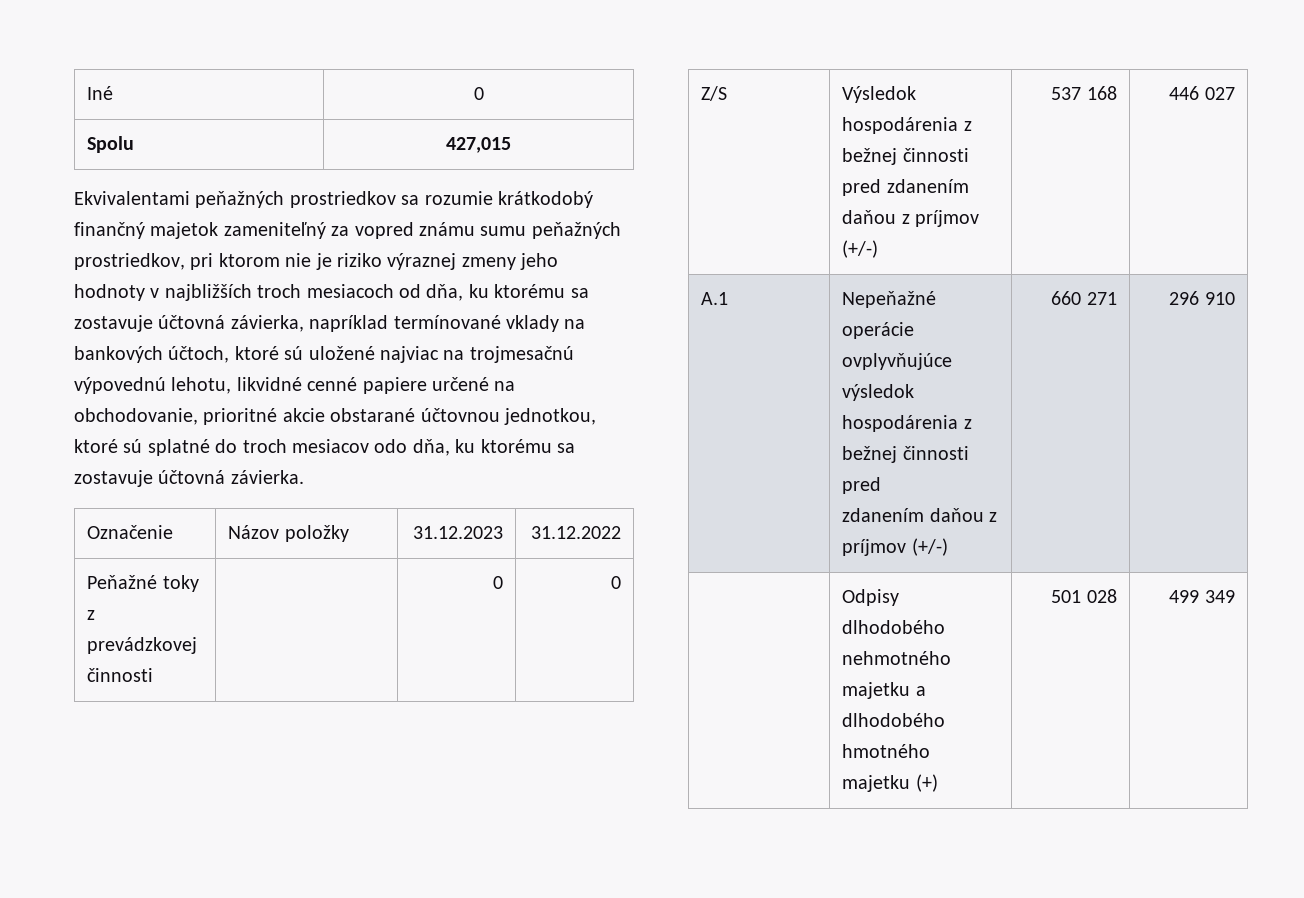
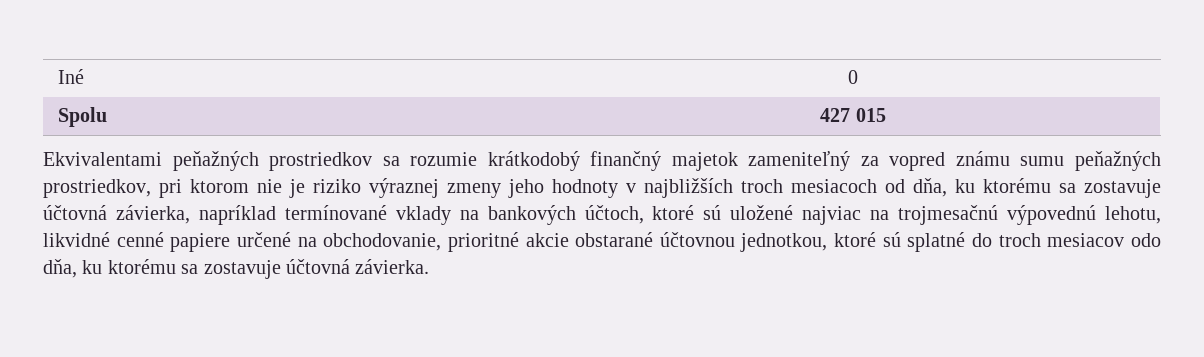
- Spolu | 427,015
+ Spolu | 427 015
- Označenie | Názov položky | 31.12.2023 | 31.12.2022
- Peňažné toky z prevádzkovej činnosti | | 0 | 0
- Z/S | Výsledok hospodárenia z bežnej činnosti pred zdanením daňou z príjmov (+/-) | 537 168 | 446 027
- A.1 | Nepeňažné operácie ovplyvňujúce výsledok hospodárenia z bežnej činnosti pred
- zdanením daňou z príjmov (+/-) | 660 271 | 296 910
- | Odpisy dlhodobého nehmotného majetku a dlhodobého hmotného majetku (+) | 501 028 | 499 349

